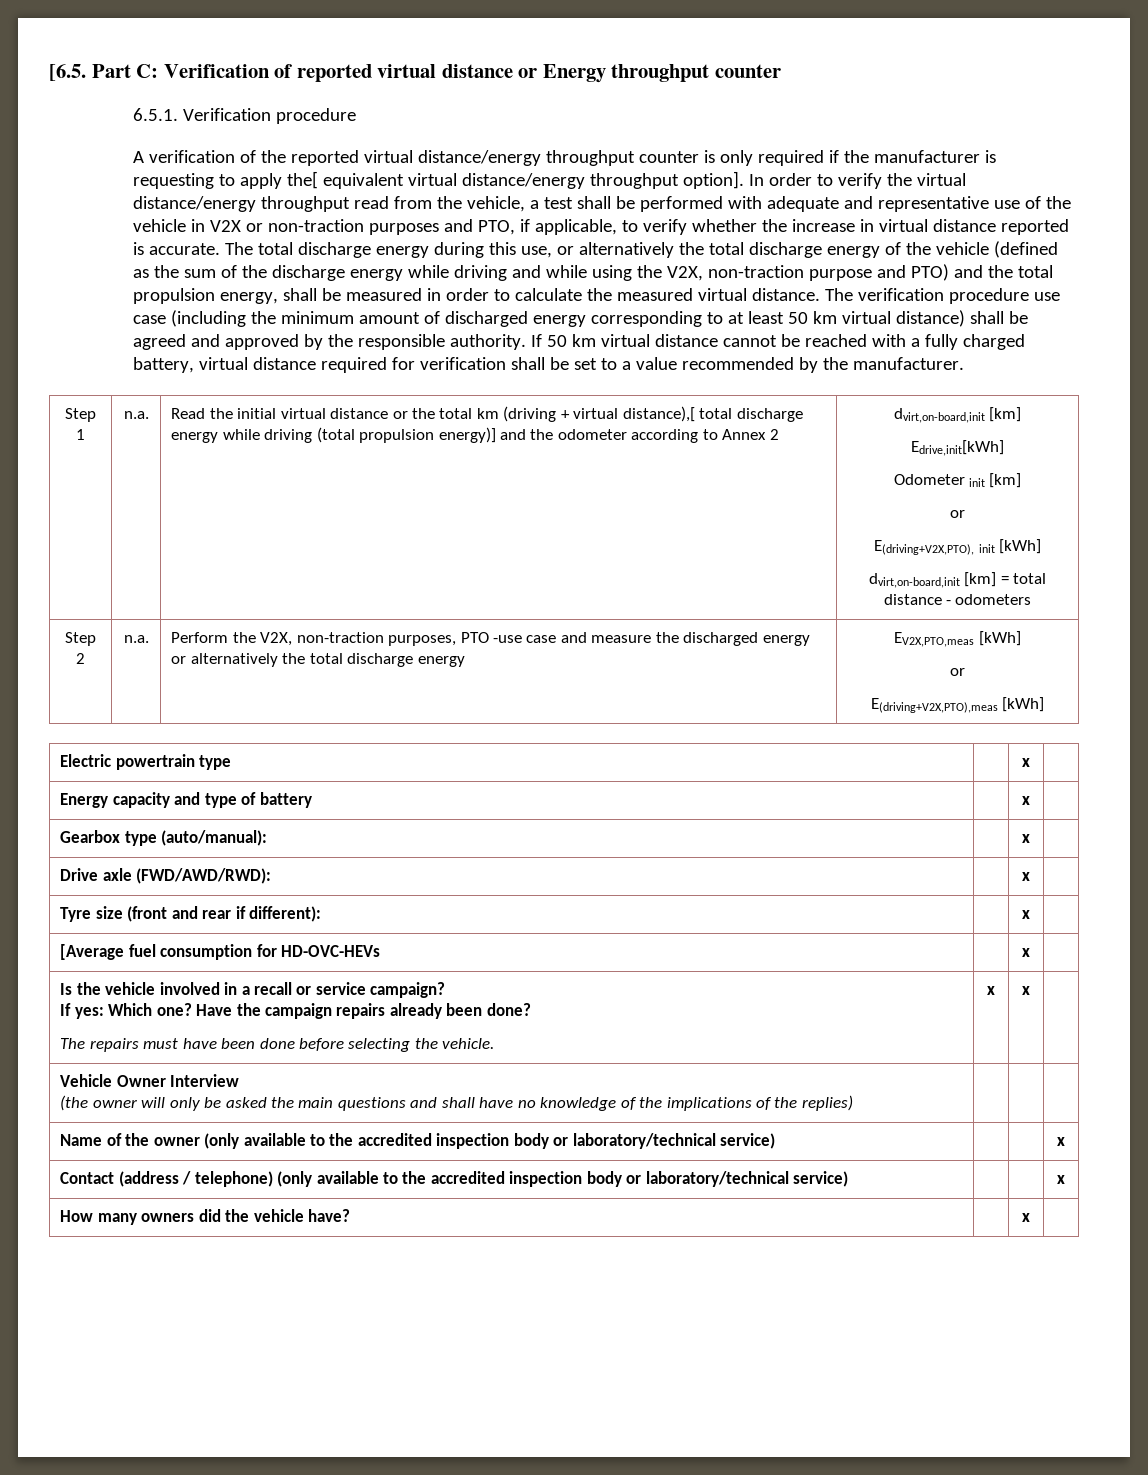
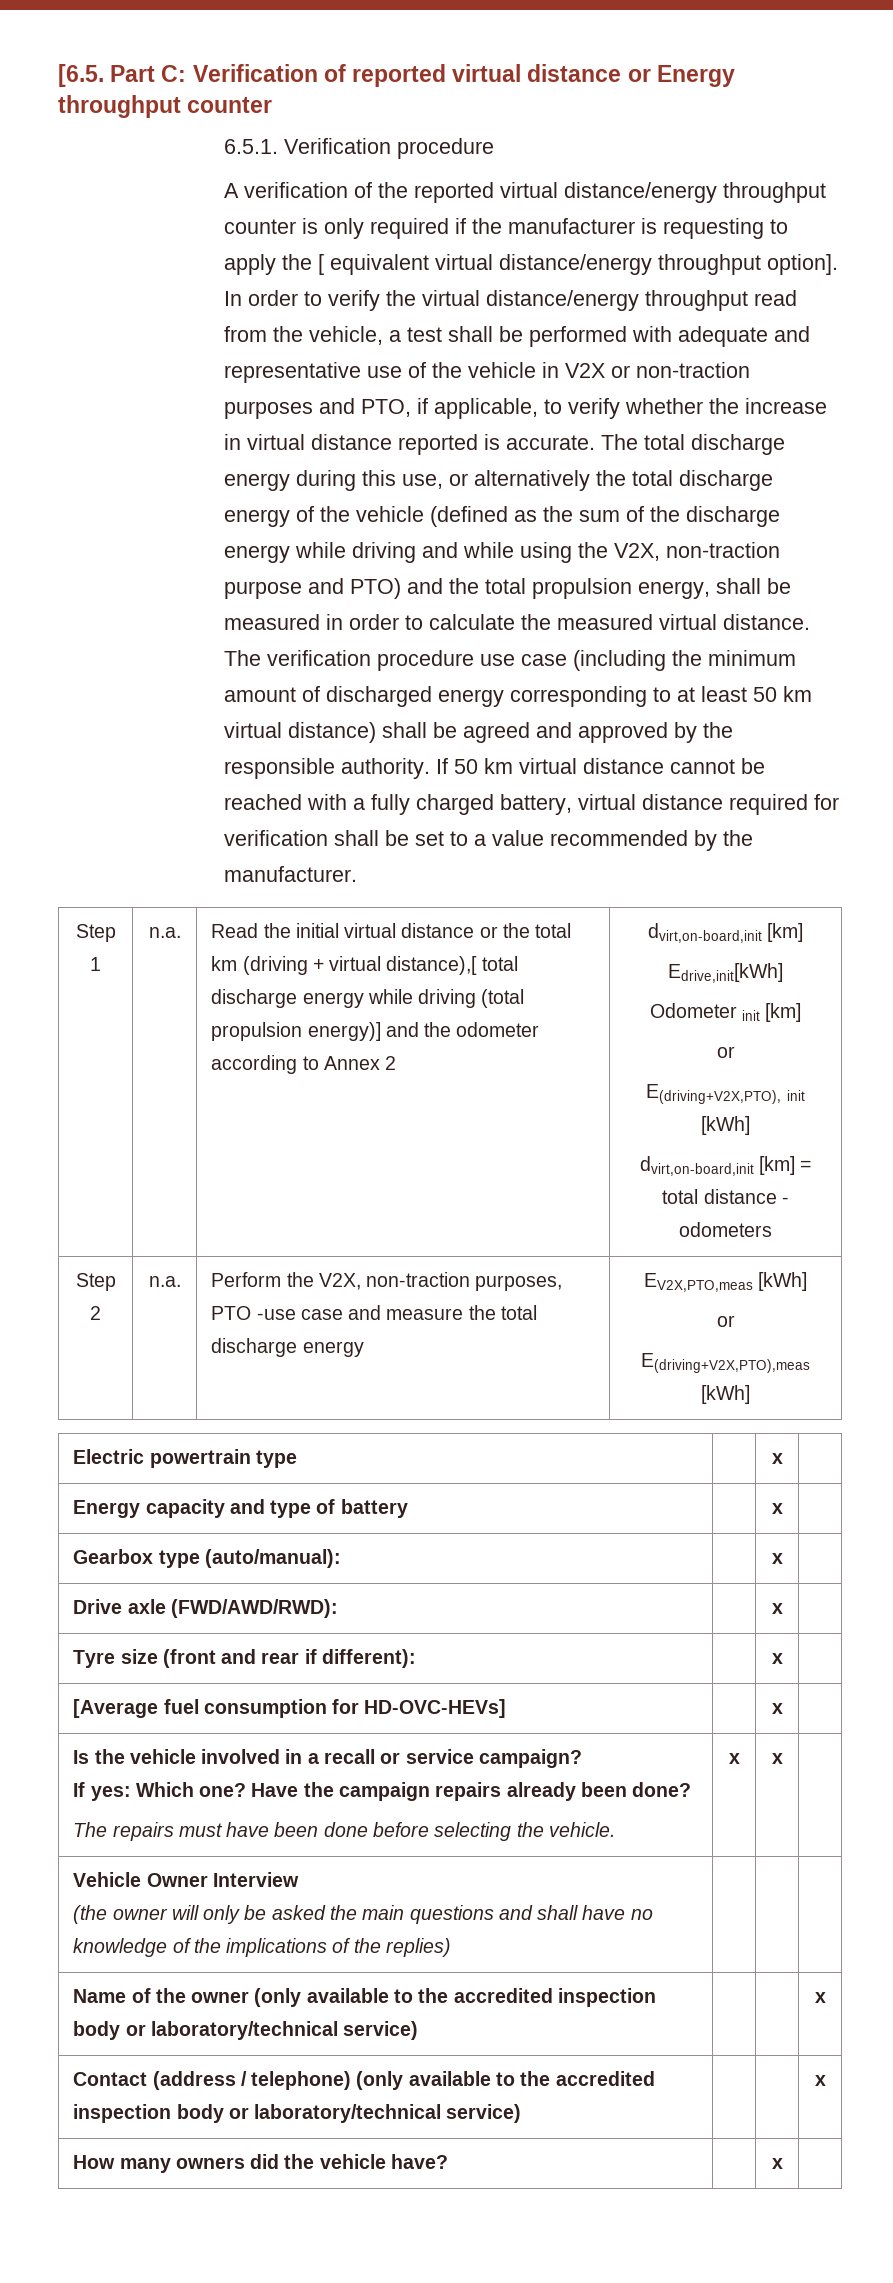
- A verification of the reported virtual distance/energy throughput counter is only required if the manufacturer is requesting to apply the[ equivalent virtual distance/energy throughput option].
+ A verification of the reported virtual distance/energy throughput counter is only required if the manufacturer is requesting to apply the [ equivalent virtual distance/energy throughput option].
- Step 2 | n.a. | Perform the V2X, non-traction purposes, PTO -use case and measure the discharged energy or alternatively the total discharge energy | EV2X,PTO,meas [kWh]
+ Step 2 | n.a. | Perform the V2X, non-traction purposes, PTO -use case and measure the total discharge energy | EV2X,PTO,meas [kWh]
- [Average fuel consumption for HD-OVC-HEVs | | x |
+ [Average fuel consumption for HD-OVC-HEVs] | | x |

